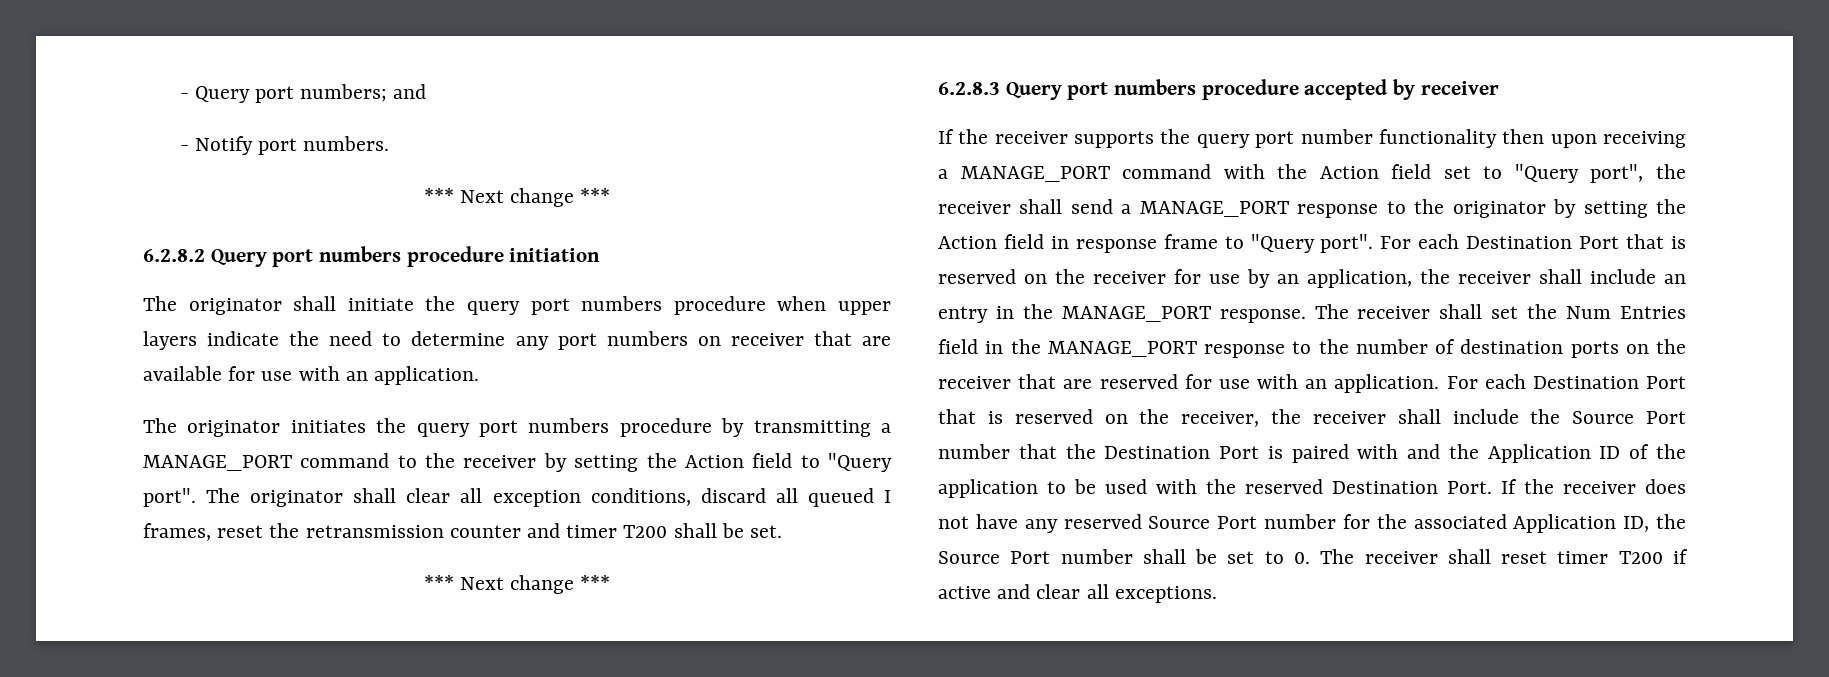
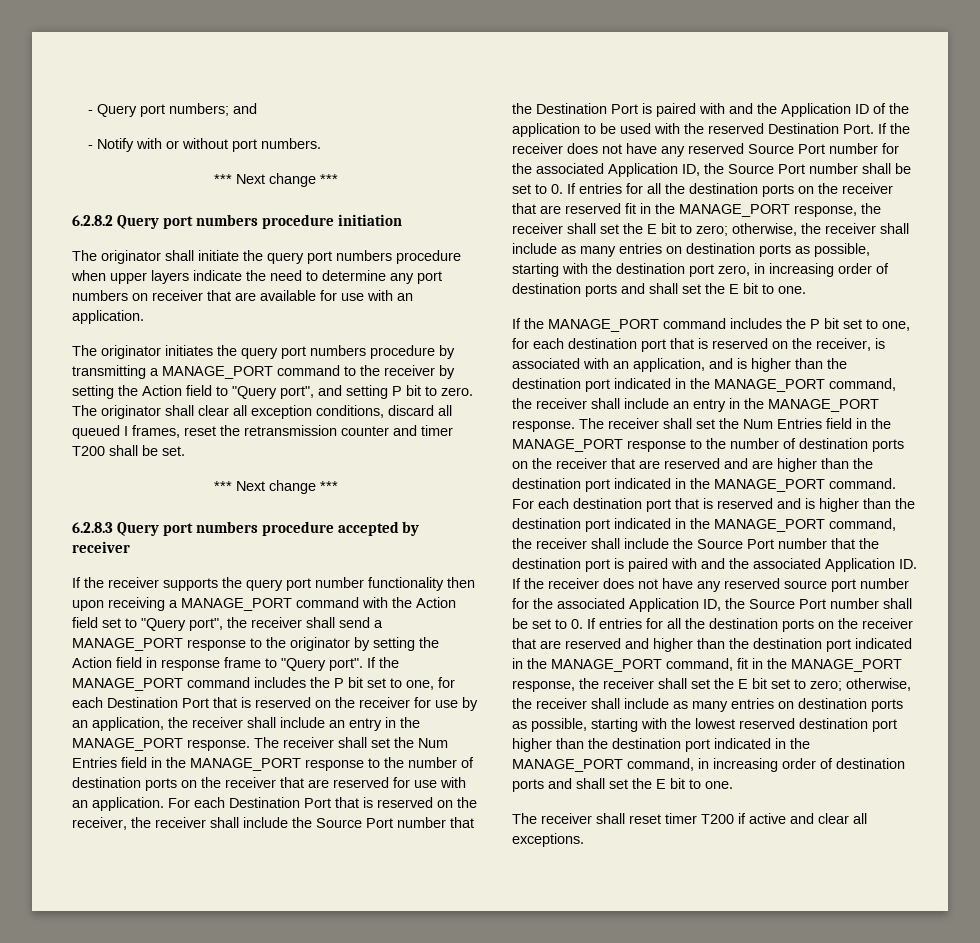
- - Notify port numbers.
+ - Notify with or without port numbers.
- The originator initiates the query port numbers procedure by transmitting a MANAGE_PORT command to the receiver by setting the Action field to "Query port".
+ The originator initiates the query port numbers procedure by transmitting a MANAGE_PORT command to the receiver by setting the Action field to "Query port", and setting P bit to zero.
- For each Destination Port that is reserved on the receiver for use by an application, the receiver shall include an entry in the MANAGE_PORT response.
+ If the MANAGE_PORT command includes the P bit set to one, for each Destination Port that is reserved on the receiver for use by an application, the receiver shall include an entry in the MANAGE_PORT response.
- If the receiver does not have any reserved Source Port number for the associated Application ID, the Source Port number shall be set to 0. The receiver shall reset timer T200 if active and clear all exceptions.
+ If the receiver does not have any reserved Source Port number for the associated Application ID, the Source Port number shall be set to 0. If entries for all the destination ports on the receiver that are reserved fit in the MANAGE_PORT response, the receiver shall set the E bit to zero; otherwise, the receiver shall include as many entries on destination ports as possible, starting with the destination port zero, in increasing order of destination ports and shall set the E bit to one.
+ If the MANAGE_PORT command includes the P bit set to one, for each destination port that is reserved on the receiver, is associated with an application, and is higher than the destination port indicated in the MANAGE_PORT command, the receiver shall include an entry in the MANAGE_PORT response. The receiver shall set the Num Entries field in the MANAGE_PORT response to the number of destination ports on the receiver that are reserved and are higher than the destination port indicated in the MANAGE_PORT command. For each destination port that is reserved and is higher than the destination port indicated in the MANAGE_PORT command, the receiver shall include the Source Port number that the destination port is paired with and the associated Application ID. If the receiver does not have any reserved source port number for the associated Application ID, the Source Port number shall be set to 0. If entries for all the destination ports on the receiver that are reserved and higher than the destination port indicated in the MANAGE_PORT command, fit in the MANAGE_PORT response, the receiver shall set the E bit set to zero; otherwise, the receiver shall include as many entries on destination ports as possible, starting with the lowest reserved destination port higher than the destination port indicated in the MANAGE_PORT command, in increasing order of destination ports and shall set the E bit to one.
+ The receiver shall reset timer T200 if active and clear all exceptions.

